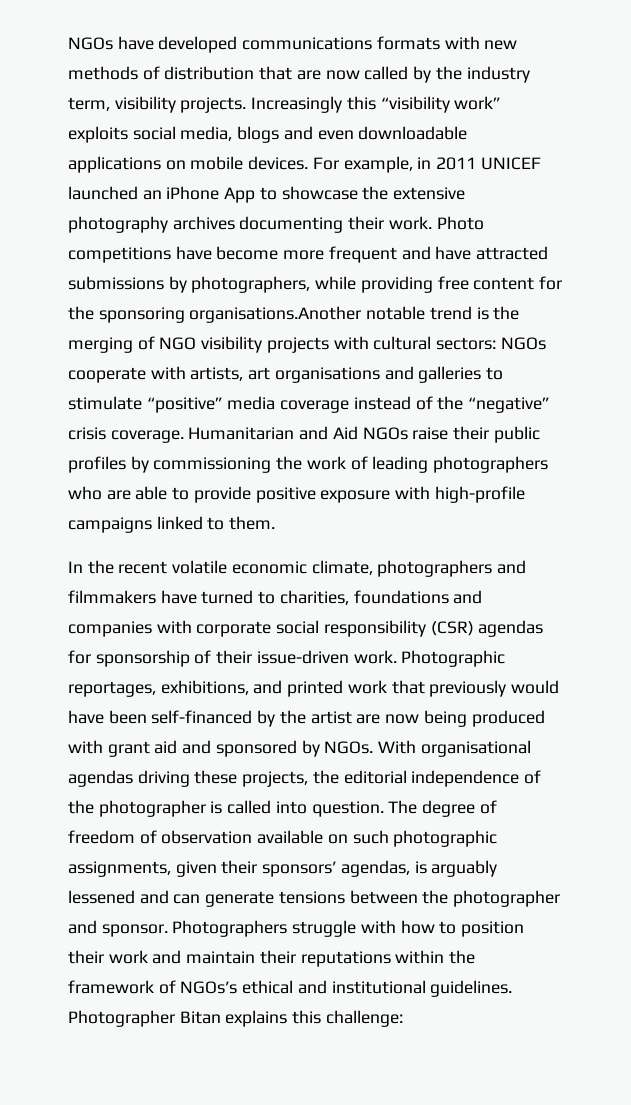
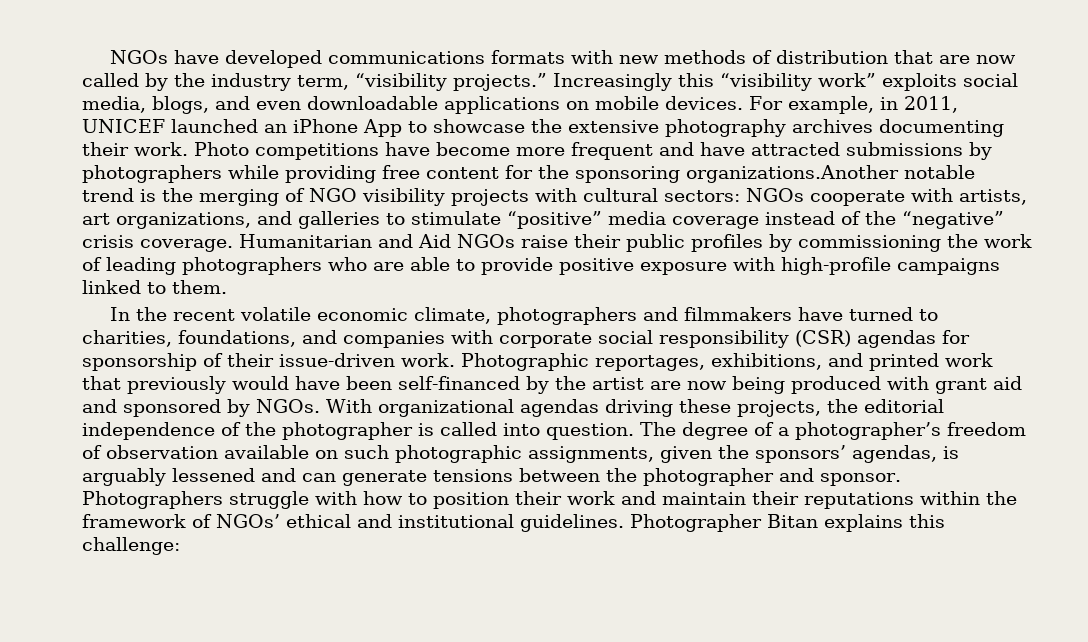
- NGOs have developed communications formats with new methods of distribution that are now called by the industry term, visibility projects.
+ NGOs have developed communications formats with new methods of distribution that are now called by the industry term, “visibility projects.”
- Increasingly this “visibility work” exploits social media, blogs and even downloadable applications on mobile devices.
+ Increasingly this “visibility work” exploits social media, blogs, and even downloadable applications on mobile devices.
- For example, in 2011 UNICEF launched an iPhone App to showcase the extensive photography archives documenting their work.
+ For example, in 2011, UNICEF launched an iPhone App to showcase the extensive photography archives documenting their work.
- Photo competitions have become more frequent and have attracted submissions by photographers, while providing free content for the sponsoring organisations.Another notable trend is the merging of NGO visibility projects with cultural sectors: NGOs cooperate with artists, art organisations and galleries to stimulate “positive” media coverage instead of the “negative” crisis coverage.
+ Photo competitions have become more frequent and have attracted submissions by photographers while providing free content for the sponsoring organizations.Another notable trend is the merging of NGO visibility projects with cultural sectors: NGOs cooperate with artists, art organizations, and galleries to stimulate “positive” media coverage instead of the “negative” crisis coverage.
- In the recent volatile economic climate, photographers and filmmakers have turned to charities, foundations and companies with corporate social responsibility (CSR) agendas for sponsorship of their issue-driven work.
+ In the recent volatile economic climate, photographers and filmmakers have turned to charities, foundations, and companies with corporate social responsibility (CSR) agendas for sponsorship of their issue-driven work.
- With organisational agendas driving these projects, the editorial independence of the photographer is called into question.
+ With organizational agendas driving these projects, the editorial independence of the photographer is called into question.
- The degree of freedom of observation available on such photographic assignments, given their sponsors’ agendas, is arguably lessened and can generate tensions between the photographer and sponsor.
+ The degree of a photographer’s freedom of observation available on such photographic assignments, given the sponsors’ agendas, is arguably lessened and can generate tensions between the photographer and sponsor.
- Photographers struggle with how to position their work and maintain their reputations within the framework of NGOs’s ethical and institutional guidelines.
+ Photographers struggle with how to position their work and maintain their reputations within the framework of NGOs’ ethical and institutional guidelines.

